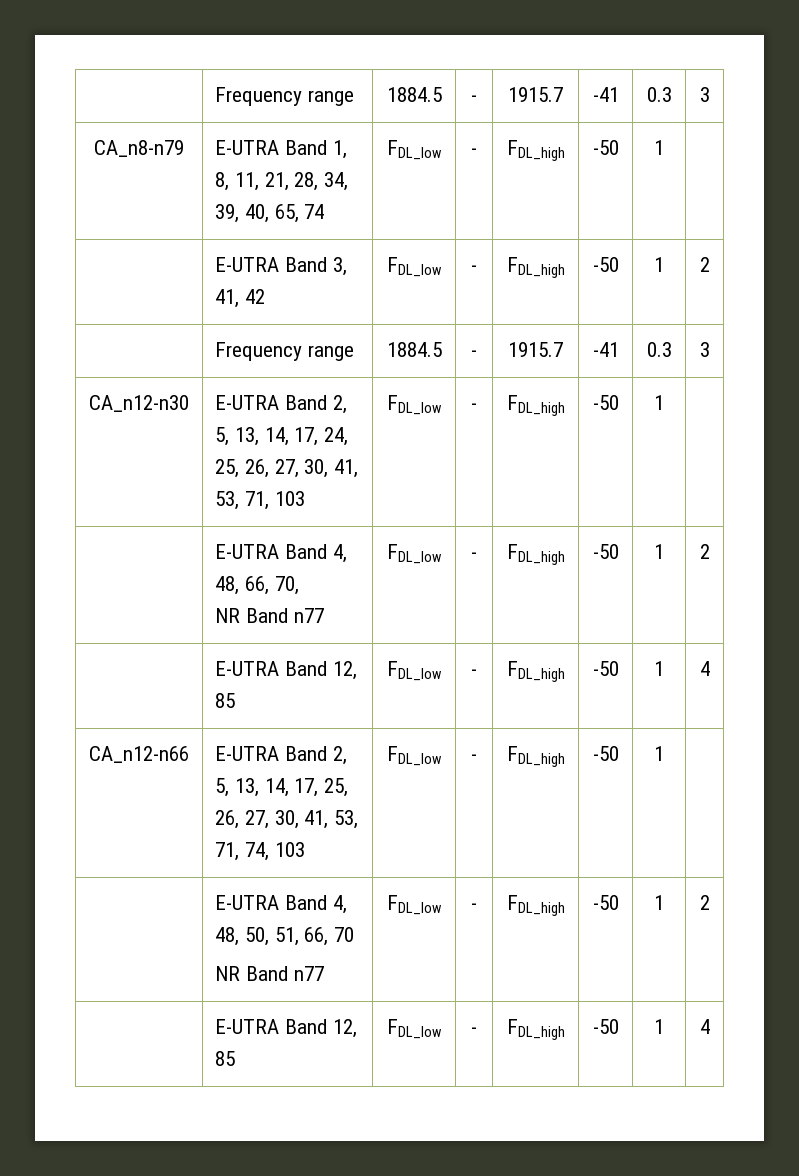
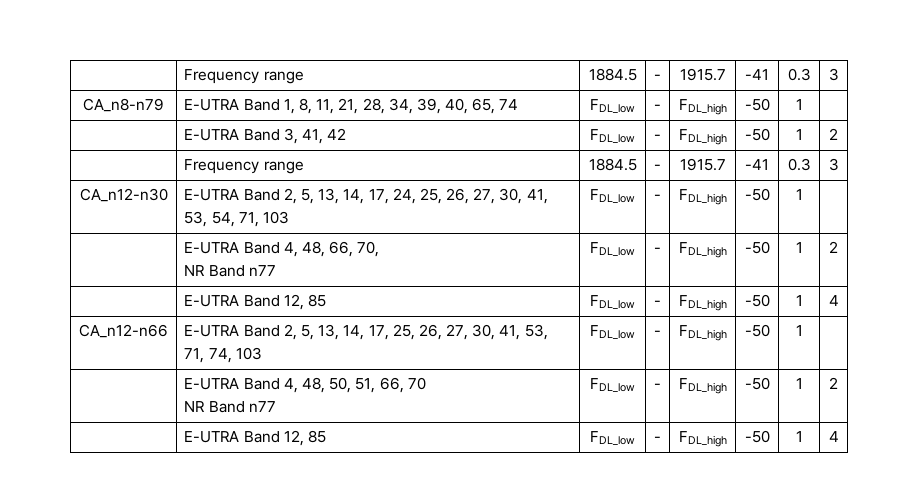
- CA_n12-n30 | E-UTRA Band 2, 5, 13, 14, 17, 24, 25, 26, 27, 30, 41, 53, 71, 103 | FDL_low | - | FDL_high | -50 | 1 |
+ CA_n12-n30 | E-UTRA Band 2, 5, 13, 14, 17, 24, 25, 26, 27, 30, 41, 53, 54, 71, 103 | FDL_low | - | FDL_high | -50 | 1 |

